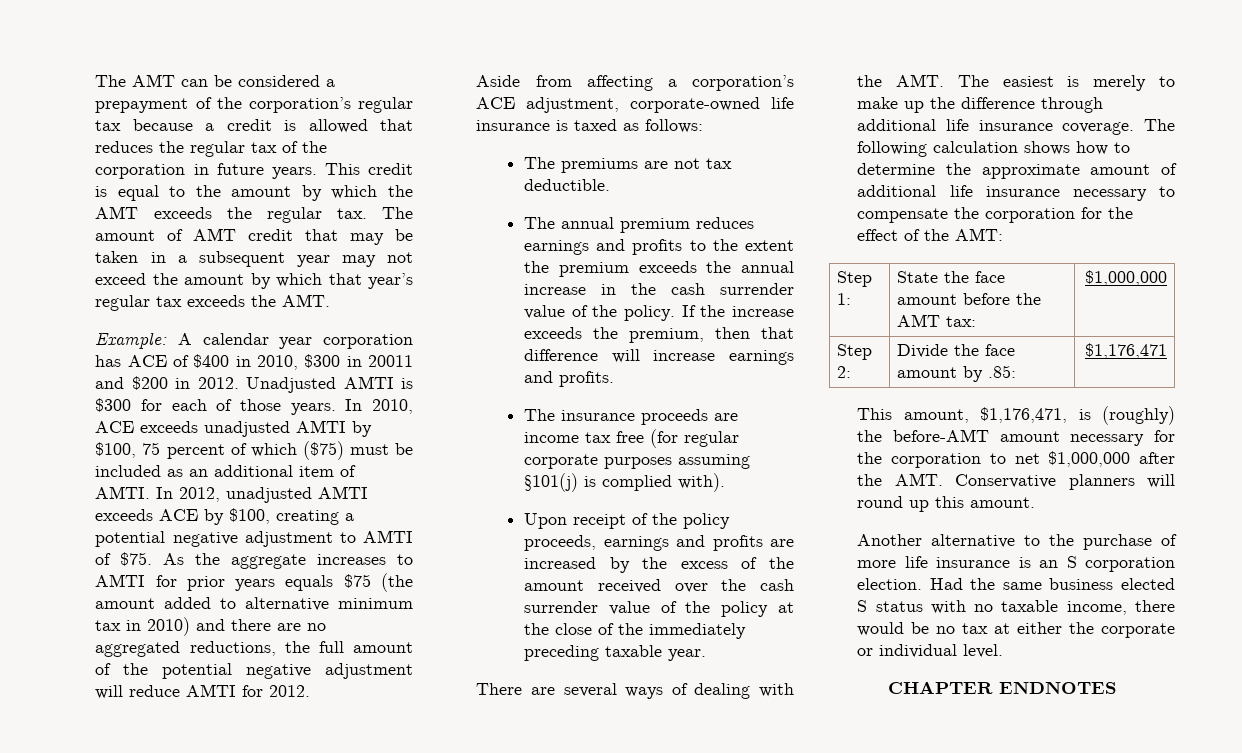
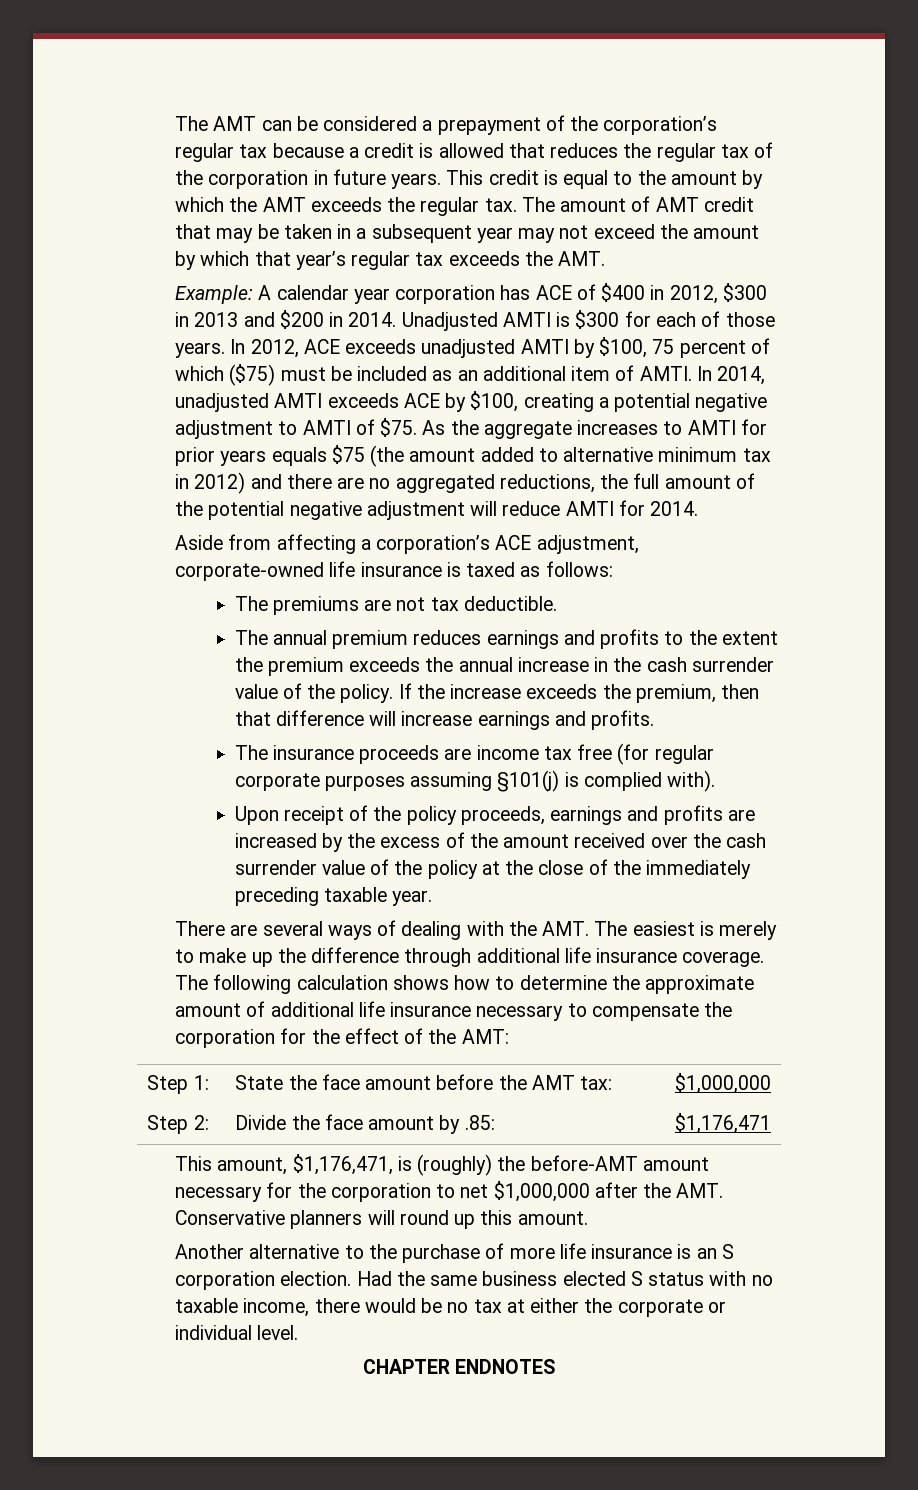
- Example: A calendar year corporation has ACE of $400 in 2010, $300 in 20011 and $200 in 2012.
+ Example: A calendar year corporation has ACE of $400 in 2012, $300 in 2013 and $200 in 2014.
- In 2010, ACE exceeds unadjusted AMTI by $100, 75 percent of which ($75) must be included as an additional item of AMTI.
+ In 2012, ACE exceeds unadjusted AMTI by $100, 75 percent of which ($75) must be included as an additional item of AMTI.
- In 2012, unadjusted AMTI exceeds ACE by $100, creating a potential negative adjustment to AMTI of $75.
+ In 2014, unadjusted AMTI exceeds ACE by $100, creating a potential negative adjustment to AMTI of $75.
- As the aggregate increases to AMTI for prior years equals $75 (the amount added to alternative minimum tax in 2010) and there are no aggregated reductions, the full amount of the potential negative adjustment will reduce AMTI for 2012.
+ As the aggregate increases to AMTI for prior years equals $75 (the amount added to alternative minimum tax in 2012) and there are no aggregated reductions, the full amount of the potential negative adjustment will reduce AMTI for 2014.

